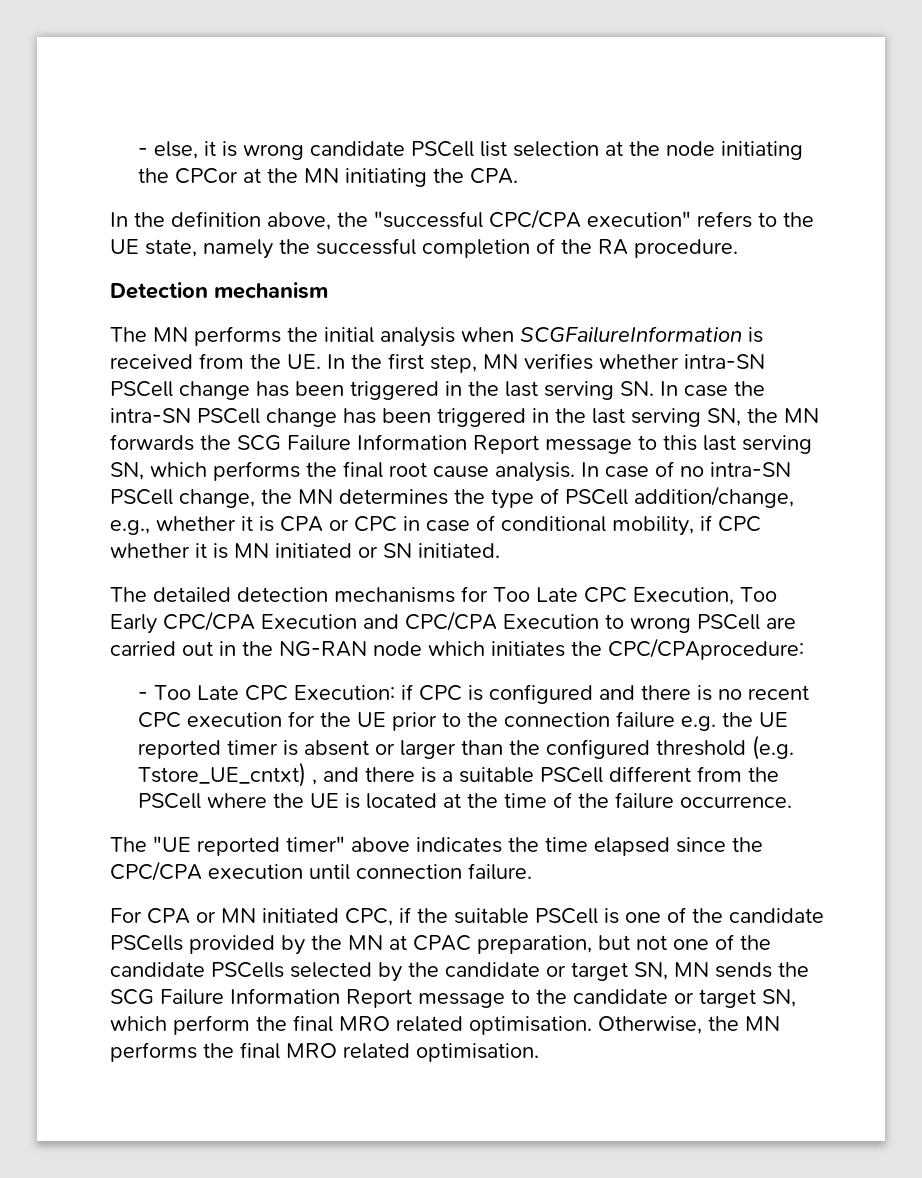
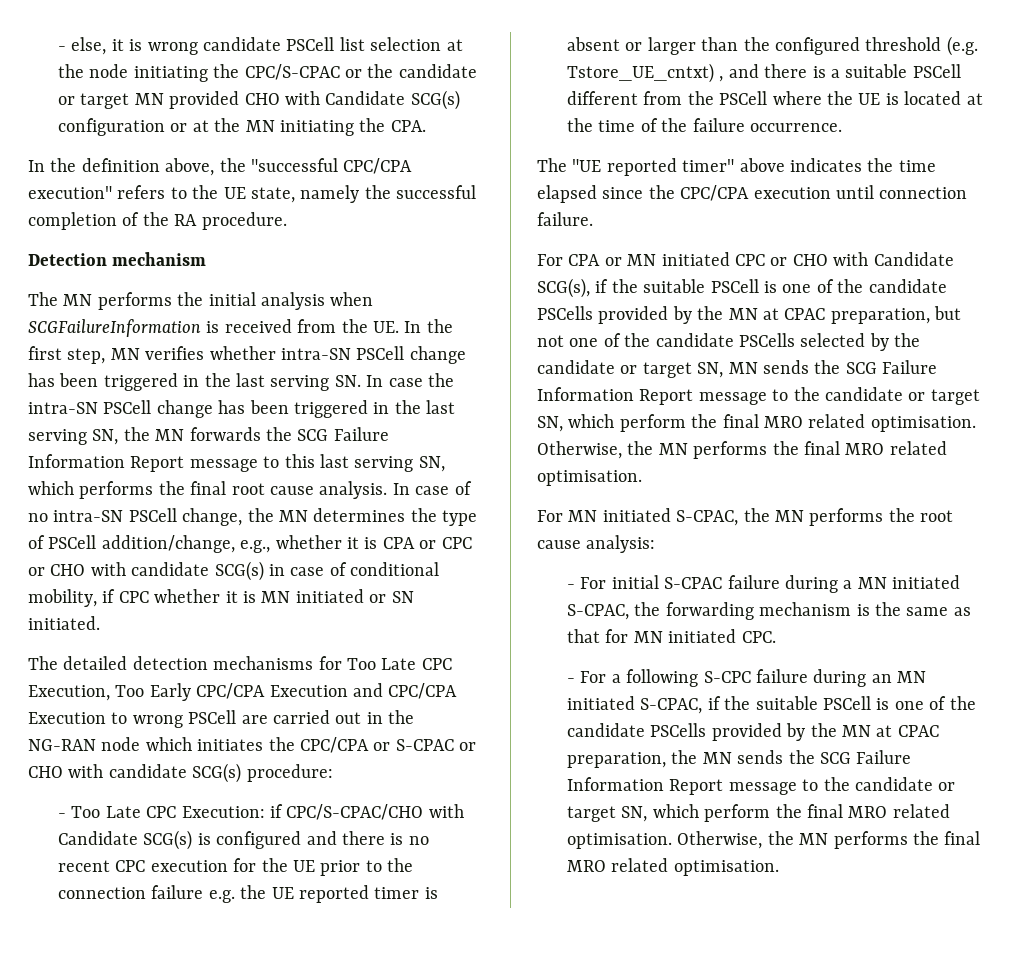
- - else, it is wrong candidate PSCell list selection at the node initiating the CPCor at the MN initiating the CPA.
+ - else, it is wrong candidate PSCell list selection at the node initiating the CPC/S-CPAC or the candidate or target MN provided CHO with Candidate SCG(s) configuration or at the MN initiating the CPA.
- In case of no intra-SN PSCell change, the MN determines the type of PSCell addition/change, e.g., whether it is CPA or CPC in case of conditional mobility, if CPC whether it is MN initiated or SN initiated.
+ In case of no intra-SN PSCell change, the MN determines the type of PSCell addition/change, e.g., whether it is CPA or CPC or CHO with candidate SCG(s) in case of conditional mobility, if CPC whether it is MN initiated or SN initiated.
- The detailed detection mechanisms for Too Late CPC Execution, Too Early CPC/CPA Execution and CPC/CPA Execution to wrong PSCell are carried out in the NG-RAN node which initiates the CPC/CPAprocedure:
+ The detailed detection mechanisms for Too Late CPC Execution, Too Early CPC/CPA Execution and CPC/CPA Execution to wrong PSCell are carried out in the NG-RAN node which initiates the CPC/CPA or S-CPAC or CHO with candidate SCG(s) procedure:
- if CPC is configured and there is no recent CPC execution for the UE prior to the connection failure e.g. the UE reported timer is absent or larger than the configured threshold (e.g. Tstore_UE_cntxt) , and there is a suitable PSCell different from the PSCell where the UE is located at the time of the failure occurrence.
+ if CPC/S-CPAC/CHO with Candidate SCG(s) is configured and there is no recent CPC execution for the UE prior to the connection failure e.g. the UE reported timer is absent or larger than the configured threshold (e.g. Tstore_UE_cntxt) , and there is a suitable PSCell different from the PSCell where the UE is located at the time of the failure occurrence.
- For CPA or MN initiated CPC, if the suitable PSCell is one of the candidate PSCells provided by the MN at CPAC preparation, but not one of the candidate PSCells selected by the candidate or target SN, MN sends the SCG Failure Information Report message to the candidate or target SN, which perform the final MRO related optimisation.
+ For CPA or MN initiated CPC or CHO with Candidate SCG(s), if the suitable PSCell is one of the candidate PSCells provided by the MN at CPAC preparation, but not one of the candidate PSCells selected by the candidate or target SN, MN sends the SCG Failure Information Report message to the candidate or target SN, which perform the final MRO related optimisation.
+ For MN initiated S-CPAC, the MN performs the root cause analysis:
+ - For initial S-CPAC failure during a MN initiated S-CPAC, the forwarding mechanism is the same as that for MN initiated CPC.
+ - For a following S-CPC failure during an MN initiated S-CPAC, if the suitable PSCell is one of the candidate PSCells provided by the MN at CPAC preparation, the MN sends the SCG Failure Information Report message to the candidate or target SN, which perform the final MRO related optimisation. Otherwise, the MN performs the final MRO related optimisation.

